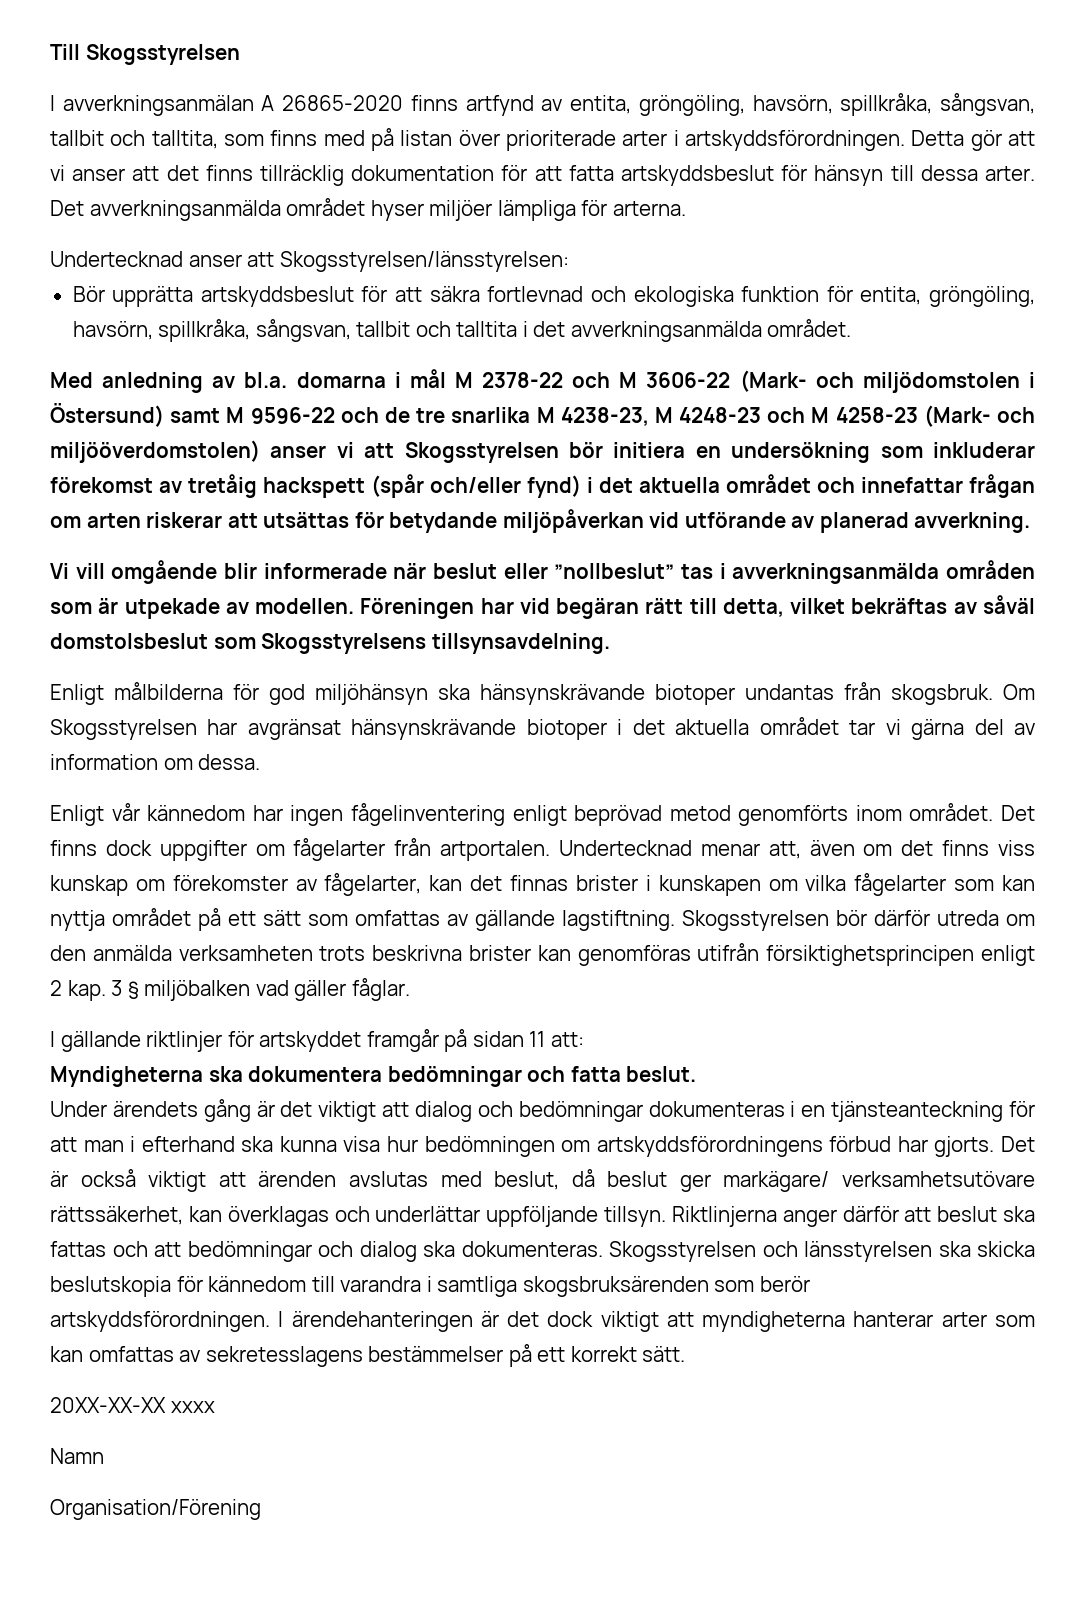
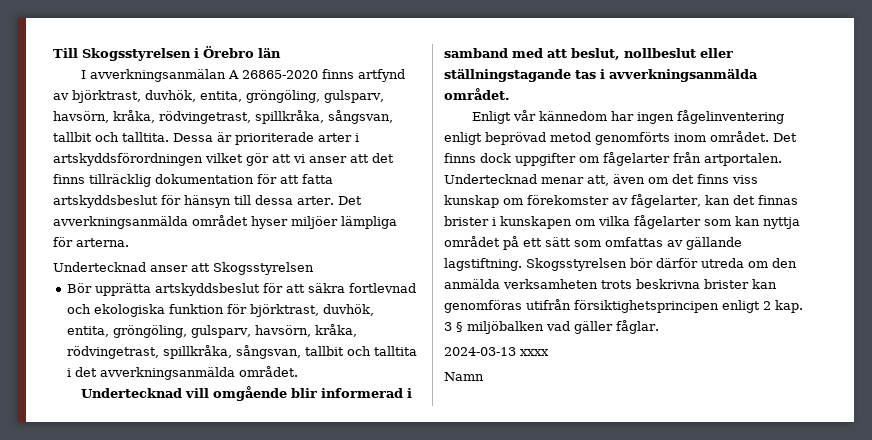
- Till Skogsstyrelsen
+ Till Skogsstyrelsen i Örebro län
- I avverkningsanmälan A 26865-2020 finns artfynd av entita, gröngöling, havsörn, spillkråka, sångsvan, tallbit och talltita, som finns med på listan över prioriterade arter i artskyddsförordningen. Detta gör att vi anser att det finns tillräcklig dokumentation för att fatta artskyddsbeslut för hänsyn till dessa arter.
+ I avverkningsanmälan A 26865-2020 finns artfynd av björktrast, duvhök, entita, gröngöling, gulsparv, havsörn, kråka, rödvingetrast, spillkråka, sångsvan, tallbit och talltita. Dessa är prioriterade arter i artskyddsförordningen vilket gör att vi anser att det finns tillräcklig dokumentation för att fatta artskyddsbeslut för hänsyn till dessa arter.
- Undertecknad anser att Skogsstyrelsen/länsstyrelsen:
+ Undertecknad anser att Skogsstyrelsen
- Bör upprätta artskyddsbeslut för att säkra fortlevnad och ekologiska funktion för entita, gröngöling, havsörn, spillkråka, sångsvan, tallbit och talltita i det avverkningsanmälda området.
+ Bör upprätta artskyddsbeslut för att säkra fortlevnad och ekologiska funktion för björktrast, duvhök, entita, gröngöling, gulsparv, havsörn, kråka, rödvingetrast, spillkråka, sångsvan, tallbit och talltita i det avverkningsanmälda området.
- Med anledning av bl.a. domarna i mål M 2378-22 och M 3606-22 (Mark- och miljödomstolen i Östersund) samt M 9596-22 och de tre snarlika M 4238-23, M 4248-23 och M 4258-23 (Mark- och miljööverdomstolen) anser vi att Skogsstyrelsen bör initiera en undersökning som inkluderar förekomst av tretåig hackspett (spår och/eller fynd) i det aktuella området och innefattar frågan om arten riskerar att utsättas för betydande miljöpåverkan vid utförande av planerad avverkning.
- Vi vill omgående blir informerade när beslut eller ”nollbeslut” tas i avverkningsanmälda områden som är utpekade av modellen. Föreningen har vid begäran rätt till detta, vilket bekräftas av såväl domstolsbeslut som Skogsstyrelsens tillsynsavdelning.
- Enligt målbilderna för god miljöhänsyn ska hänsynskrävande biotoper undantas från skogsbruk. Om Skogsstyrelsen har avgränsat hänsynskrävande biotoper i det aktuella området tar vi gärna del av information om dessa.
+ Undertecknad vill omgående blir informerad i samband med att beslut, nollbeslut eller ställningstagande tas i avverkningsanmälda området.
- I gällande riktlinjer för artskyddet framgår på sidan 11 att:
- Myndigheterna ska dokumentera bedömningar och fatta beslut.
- Under ärendets gång är det viktigt att dialog och bedömningar dokumenteras i en tjänsteanteckning för att man i efterhand ska kunna visa hur bedömningen om artskyddsförordningens förbud har gjorts. Det är också viktigt att ärenden avslutas med beslut, då beslut ger markägare/ verksamhetsutövare rättssäkerhet, kan överklagas och underlättar uppföljande tillsyn. Riktlinjerna anger därför att beslut ska fattas och att bedömningar och dialog ska dokumenteras. Skogsstyrelsen och länsstyrelsen ska skicka beslutskopia för kännedom till varandra i samtliga skogsbruksärenden som berör artskyddsförordningen. I ärendehanteringen är det dock viktigt att myndigheterna hanterar arter som kan omfattas av sekretesslagens bestämmelser på ett korrekt sätt.
- 20XX-XX-XX xxxx
+ 2024-03-13 xxxx
- Organisation/Förening

